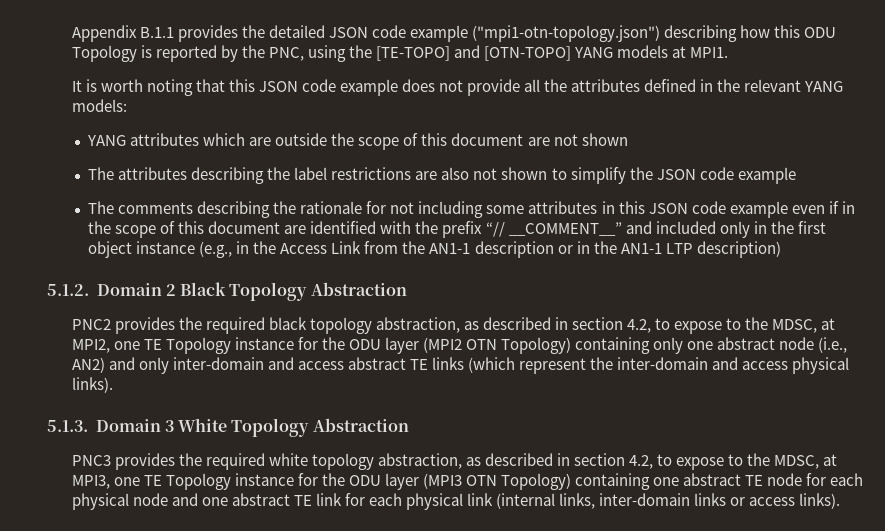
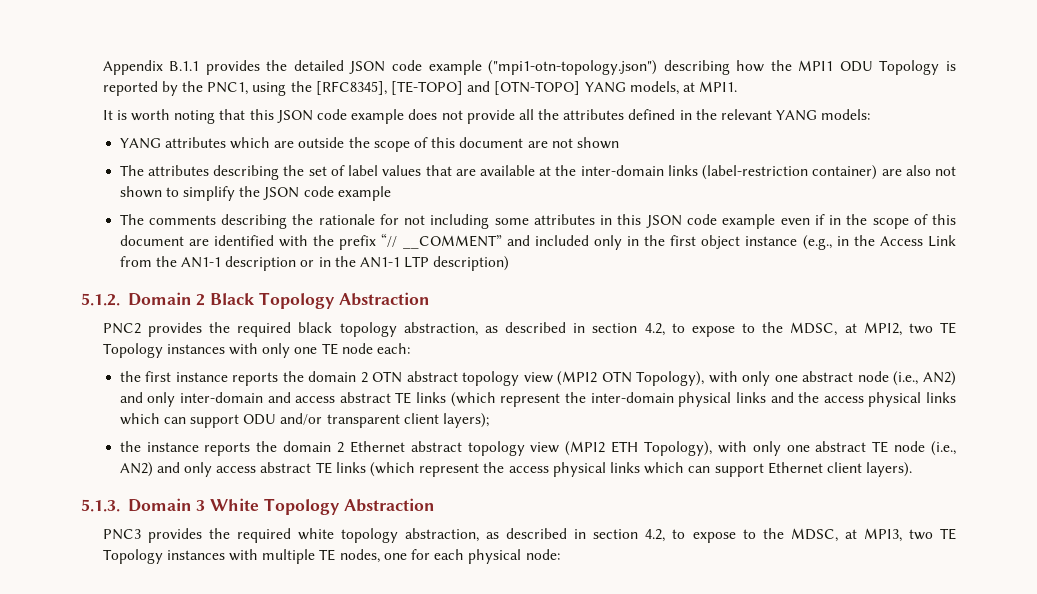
- Appendix B.1.1 provides the detailed JSON code example ("mpi1-otn-topology.json") describing how this ODU Topology is reported by the PNC, using the [TE-TOPO] and [OTN-TOPO] YANG models at MPI1.
+ Appendix B.1.1 provides the detailed JSON code example ("mpi1-otn-topology.json") describing how the MPI1 ODU Topology is reported by the PNC1, using the [RFC8345], [TE-TOPO] and [OTN-TOPO] YANG models, at MPI1.
- The attributes describing the label restrictions are also not shown to simplify the JSON code example
+ The attributes describing the set of label values that are available at the inter-domain links (label-restriction container) are also not shown to simplify the JSON code example
- The comments describing the rationale for not including some attributes in this JSON code example even if in the scope of this document are identified with the prefix “// __COMMENT__” and included only in the first object instance (e.g., in the Access Link from the AN1-1 description or in the AN1-1 LTP description)
+ The comments describing the rationale for not including some attributes in this JSON code example even if in the scope of this document are identified with the prefix “// __COMMENT” and included only in the first object instance (e.g., in the Access Link from the AN1-1 description or in the AN1-1 LTP description)
- PNC2 provides the required black topology abstraction, as described in section 4.2, to expose to the MDSC, at MPI2, one TE Topology instance for the ODU layer (MPI2 OTN Topology) containing only one abstract node (i.e., AN2) and only inter-domain and access abstract TE links (which represent the inter-domain and access physical links).
+ PNC2 provides the required black topology abstraction, as described in section 4.2, to expose to the MDSC, at MPI2, two TE Topology instances with only one TE node each:
+ the first instance reports the domain 2 OTN abstract topology view (MPI2 OTN Topology), with only one abstract node (i.e., AN2) and only inter-domain and access abstract TE links (which represent the inter-domain physical links and the access physical links which can support ODU and/or transparent client layers);
+ the instance reports the domain 2 Ethernet abstract topology view (MPI2 ETH Topology), with only one abstract TE node (i.e., AN2) and only access abstract TE links (which represent the access physical links which can support Ethernet client layers).
- PNC3 provides the required white topology abstraction, as described in section 4.2, to expose to the MDSC, at MPI3, one TE Topology instance for the ODU layer (MPI3 OTN Topology) containing one abstract TE node for each physical node and one abstract TE link for each physical link (internal links, inter-domain links or access links).
+ PNC3 provides the required white topology abstraction, as described in section 4.2, to expose to the MDSC, at MPI3, two TE Topology instances with multiple TE nodes, one for each physical node:

